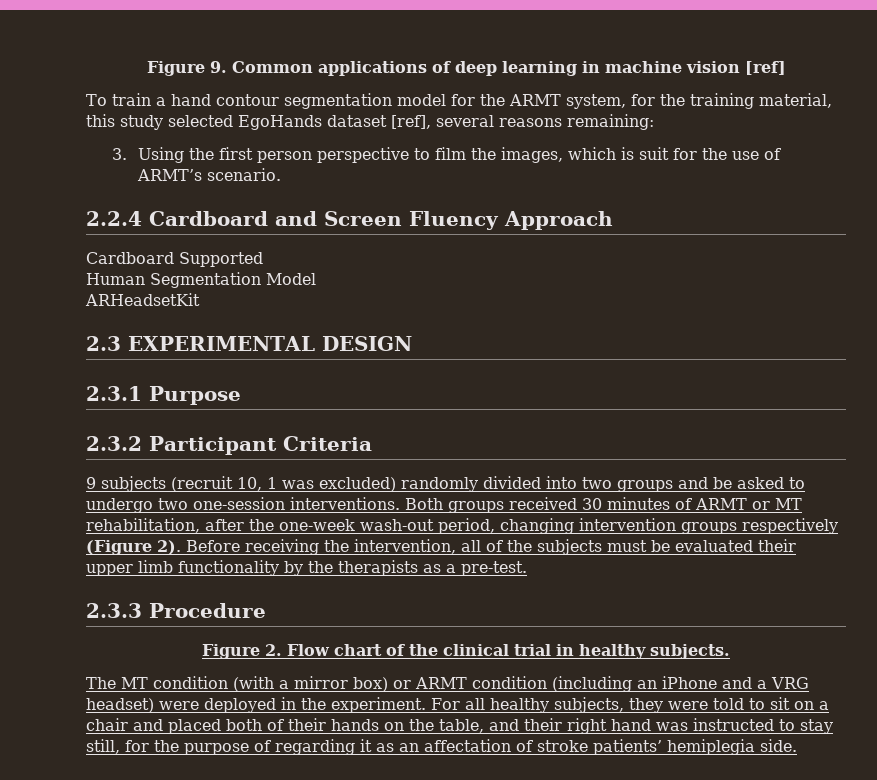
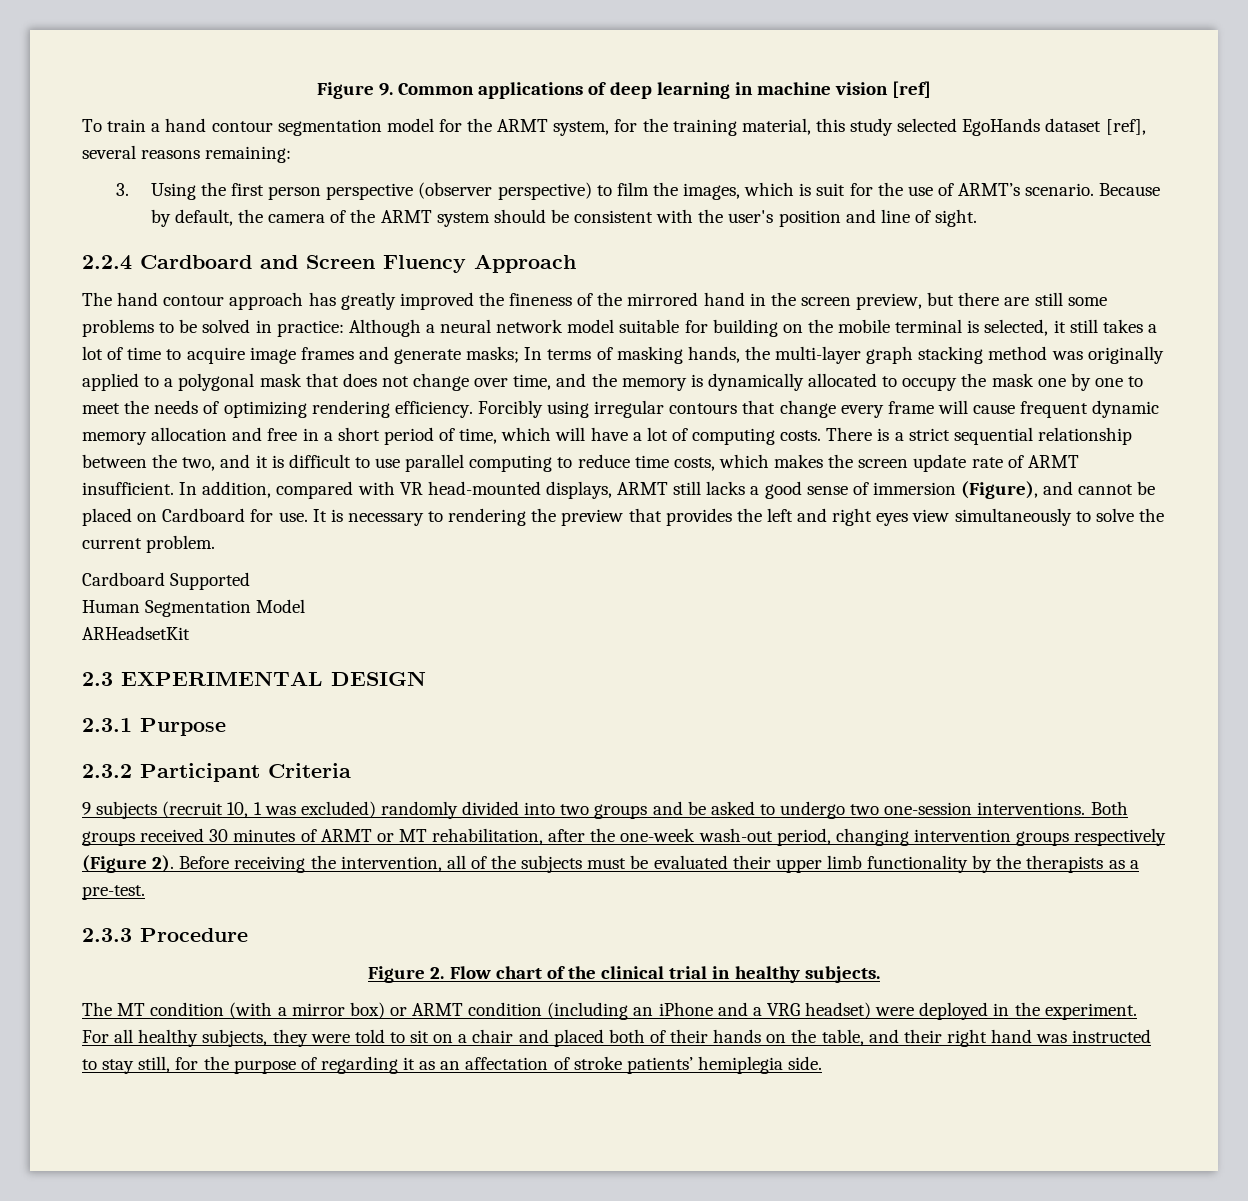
- 3. Using the first person perspective to film the images, which is suit for the use of ARMT’s scenario.
+ 3. Using the first person perspective (observer perspective) to film the images, which is suit for the use of ARMT’s scenario. Because by default, the camera of the ARMT system should be consistent with the user's position and line of sight.
+ The hand contour approach has greatly improved the fineness of the mirrored hand in the screen preview, but there are still some problems to be solved in practice: Although a neural network model suitable for building on the mobile terminal is selected, it still takes a lot of time to acquire image frames and generate masks; In terms of masking hands, the multi-layer graph stacking method was originally applied to a polygonal mask that does not change over time, and the memory is dynamically allocated to occupy the mask one by one to meet the needs of optimizing rendering efficiency. Forcibly using irregular contours that change every frame will cause frequent dynamic memory allocation and free in a short period of time, which will have a lot of computing costs. There is a strict sequential relationship between the two, and it is difficult to use parallel computing to reduce time costs, which makes the screen update rate of ARMT insufficient. In addition, compared with VR head-mounted displays, ARMT still lacks a good sense of immersion (Figure), and cannot be placed on Cardboard for use. It is necessary to rendering the preview that provides the left and right eyes view simultaneously to solve the current problem.

